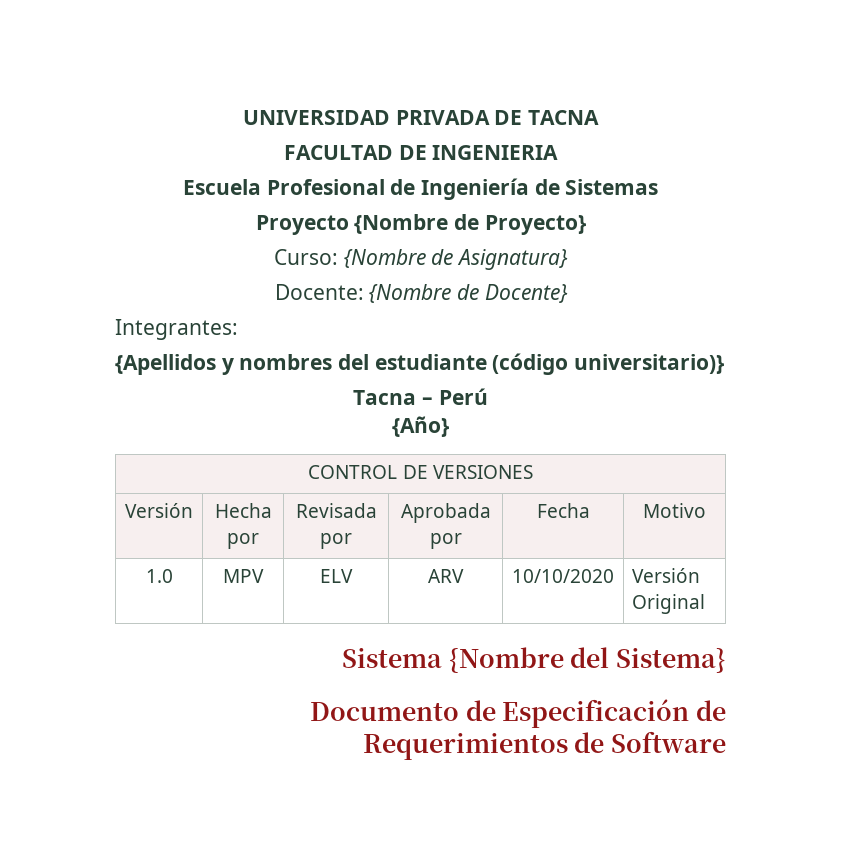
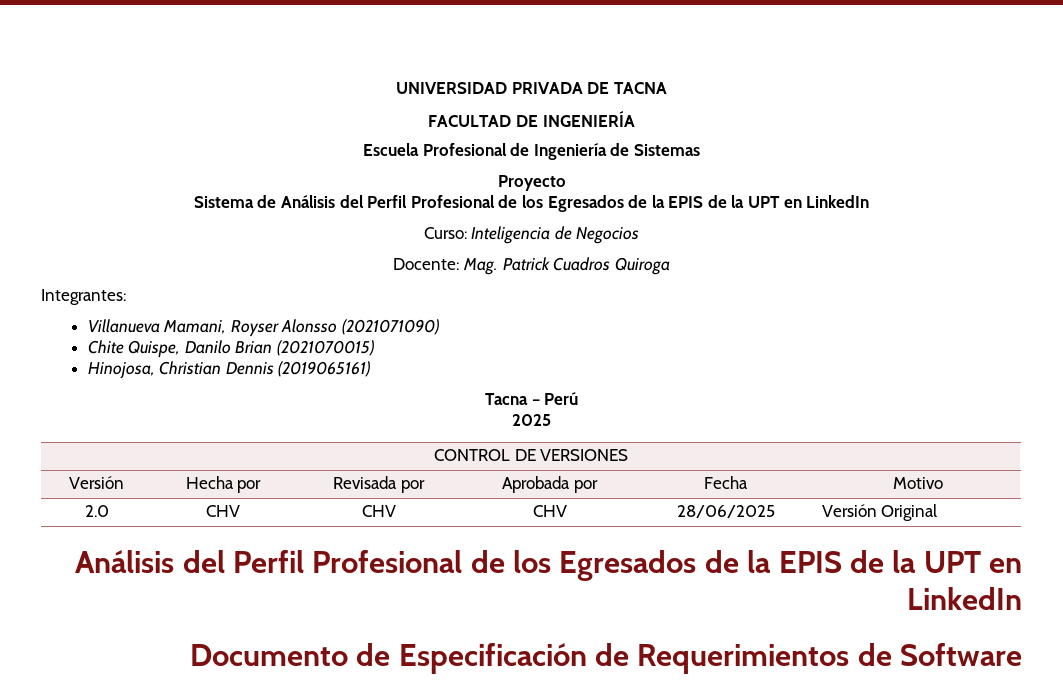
- FACULTAD DE INGENIERIA
+ FACULTAD DE INGENIERÍA
- Proyecto {Nombre de Proyecto}
- Curso: {Nombre de Asignatura}
- Docente: {Nombre de Docente}
+ Proyecto
+ Sistema de Análisis del Perfil Profesional de los Egresados de la EPIS de la UPT en LinkedIn
+ Curso: Inteligencia de Negocios
+ Docente: Mag. Patrick Cuadros Quiroga
  Integrantes:
- {Apellidos y nombres del estudiante (código universitario)}
+ Villanueva Mamani, Royser Alonsso (2021071090)
+ Chite Quispe, Danilo Brian (2021070015)
+ Hinojosa, Christian Dennis (2019065161)
- {Año}
+ 2025
- 1.0 | MPV | ELV | ARV | 10/10/2020 | Versión Original
- Sistema {Nombre del Sistema}
+ 2.0 | CHV | CHV | CHV | 28/06/2025 | Versión Original
+ Análisis del Perfil Profesional de los Egresados de la EPIS de la UPT en LinkedIn

